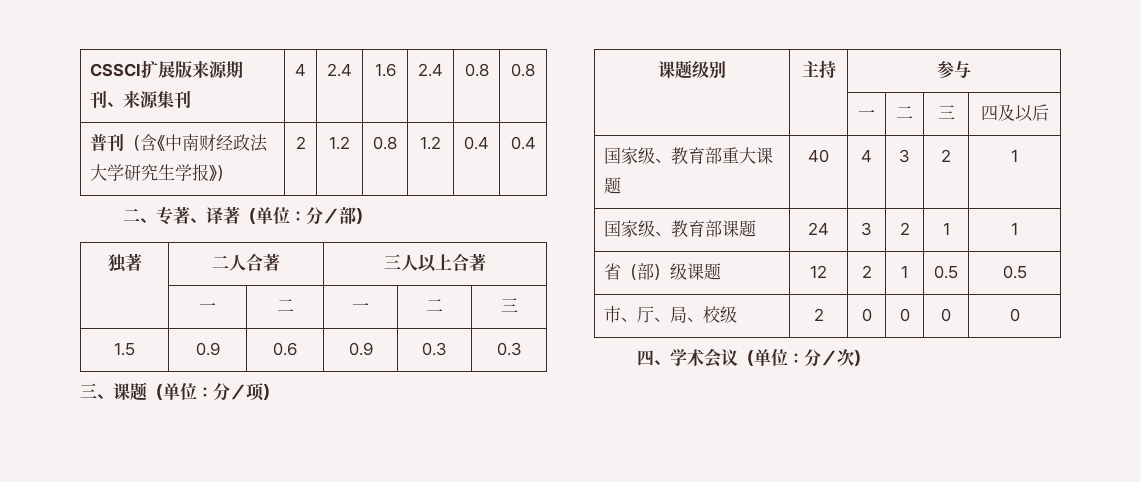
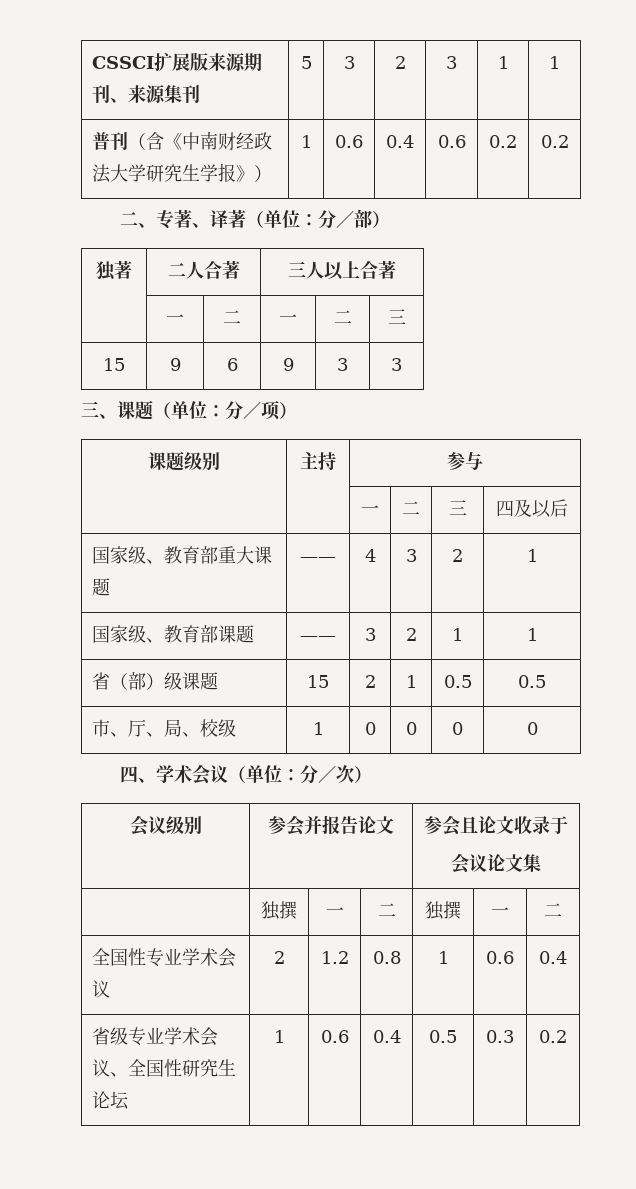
- CSSCI扩展版来源期刊、来源集刊 | 4 | 2.4 | 1.6 | 2.4 | 0.8 | 0.8
+ CSSCI扩展版来源期刊、来源集刊 | 5 | 3 | 2 | 3 | 1 | 1
- 普刊（含《中南财经政法大学研究生学报》） | 2 | 1.2 | 0.8 | 1.2 | 0.4 | 0.4
+ 普刊（含《中南财经政法大学研究生学报》） | 1 | 0.6 | 0.4 | 0.6 | 0.2 | 0.2
- 1.5 | 0.9 | 0.6 | 0.9 | 0.3 | 0.3
+ 15 | 9 | 6 | 9 | 3 | 3
- 国家级、教育部重大课题 | 40 | 4 | 3 | 2 | 1
+ 国家级、教育部重大课题 | —— | 4 | 3 | 2 | 1
- 国家级、教育部课题 | 24 | 3 | 2 | 1 | 1
+ 国家级、教育部课题 | —— | 3 | 2 | 1 | 1
- 省（部）级课题 | 12 | 2 | 1 | 0.5 | 0.5
+ 省（部）级课题 | 15 | 2 | 1 | 0.5 | 0.5
- 市、厅、局、校级 | 2 | 0 | 0 | 0 | 0
+ 市、厅、局、校级 | 1 | 0 | 0 | 0 | 0
+ 会议级别 | 参会并报告论文 | 参会且论文收录于
+ 会议论文集
+ | 独撰 | 一 | 二 | 独撰 | 一 | 二
+ 全国性专业学术会议 | 2 | 1.2 | 0.8 | 1 | 0.6 | 0.4
+ 省级专业学术会议、全国性研究生论坛 | 1 | 0.6 | 0.4 | 0.5 | 0.3 | 0.2

